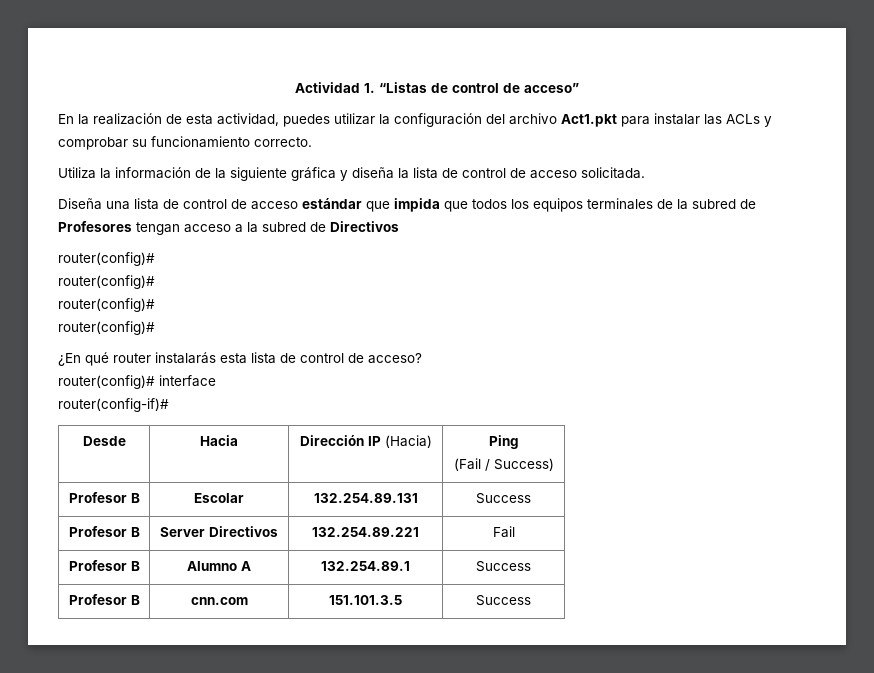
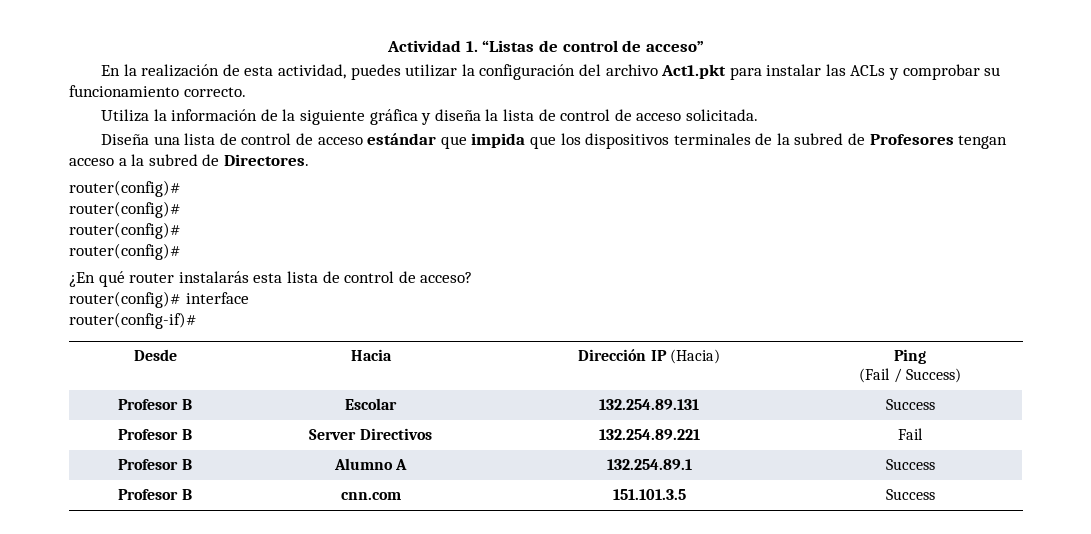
- Diseña una lista de control de acceso estándar que impida que todos los equipos terminales de la subred de Profesores tengan acceso a la subred de Directivos
+ Diseña una lista de control de acceso estándar que impida que los dispositivos terminales de la subred de Profesores tengan acceso a la subred de Directores.

